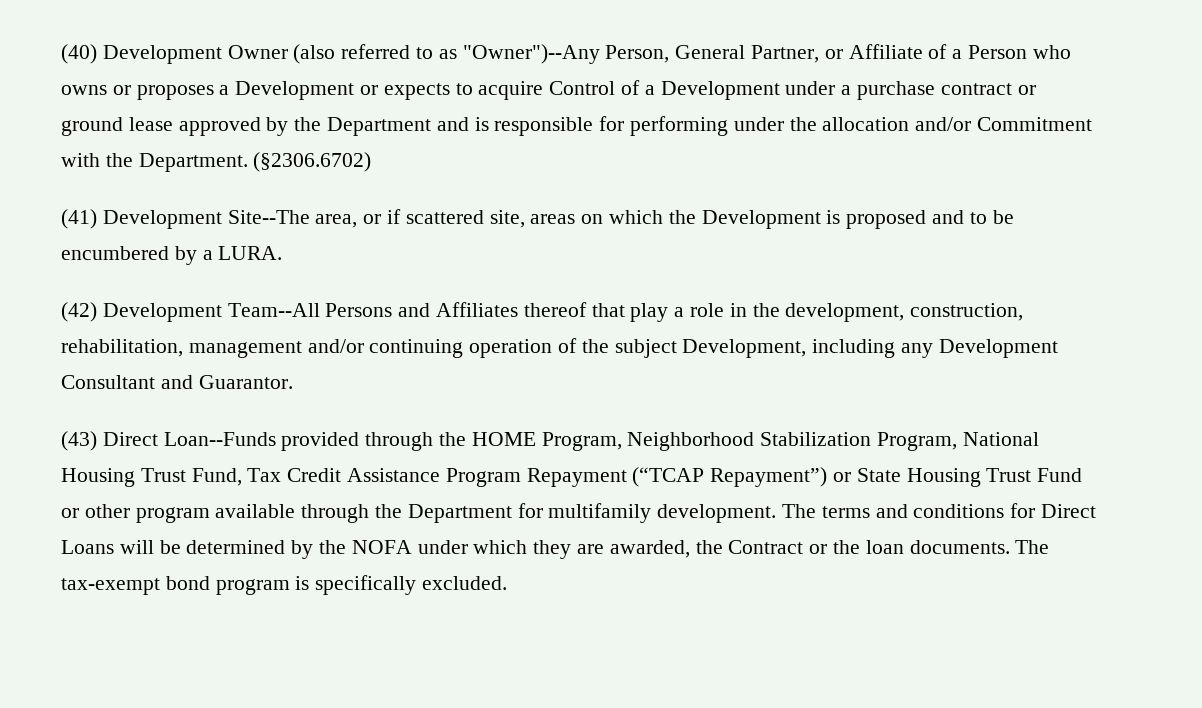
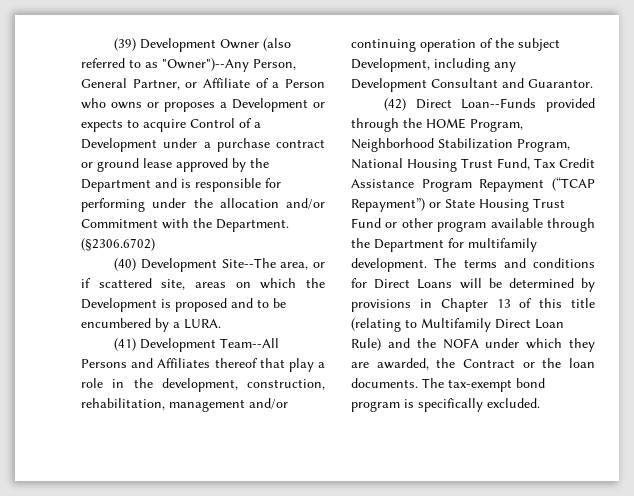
- (40) Development Owner (also referred to as "Owner")--Any Person, General Partner, or Affiliate of a Person who owns or proposes a Development or expects to acquire Control of a Development under a purchase contract or ground lease approved by the Department and is responsible for performing under the allocation and/or Commitment with the Department.
+ (39) Development Owner (also referred to as "Owner")--Any Person, General Partner, or Affiliate of a Person who owns or proposes a Development or expects to acquire Control of a Development under a purchase contract or ground lease approved by the Department and is responsible for performing under the allocation and/or Commitment with the Department.
- (41) Development Site--The area, or if scattered site, areas on which the Development is proposed and to be encumbered by a LURA.
+ (40) Development Site--The area, or if scattered site, areas on which the Development is proposed and to be encumbered by a LURA.
- (42) Development Team--All Persons and Affiliates thereof that play a role in the development, construction, rehabilitation, management and/or continuing operation of the subject Development, including any Development Consultant and Guarantor.
+ (41) Development Team--All Persons and Affiliates thereof that play a role in the development, construction, rehabilitation, management and/or continuing operation of the subject Development, including any Development Consultant and Guarantor.
- (43) Direct Loan--Funds provided through the HOME Program, Neighborhood Stabilization Program, National Housing Trust Fund, Tax Credit Assistance Program Repayment (“TCAP Repayment”) or State Housing Trust Fund or other program available through the Department for multifamily development.
+ (42) Direct Loan--Funds provided through the HOME Program, Neighborhood Stabilization Program, National Housing Trust Fund, Tax Credit Assistance Program Repayment (“TCAP Repayment”) or State Housing Trust Fund or other program available through the Department for multifamily development.
- The terms and conditions for Direct Loans will be determined by the NOFA under which they are awarded, the Contract or the loan documents.
+ The terms and conditions for Direct Loans will be determined by provisions in Chapter 13 of this title (relating to Multifamily Direct Loan Rule) and the NOFA under which they are awarded, the Contract or the loan documents.

